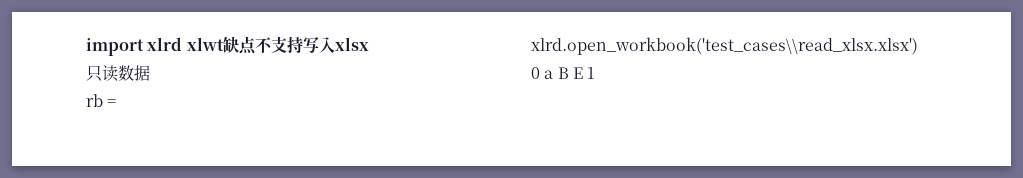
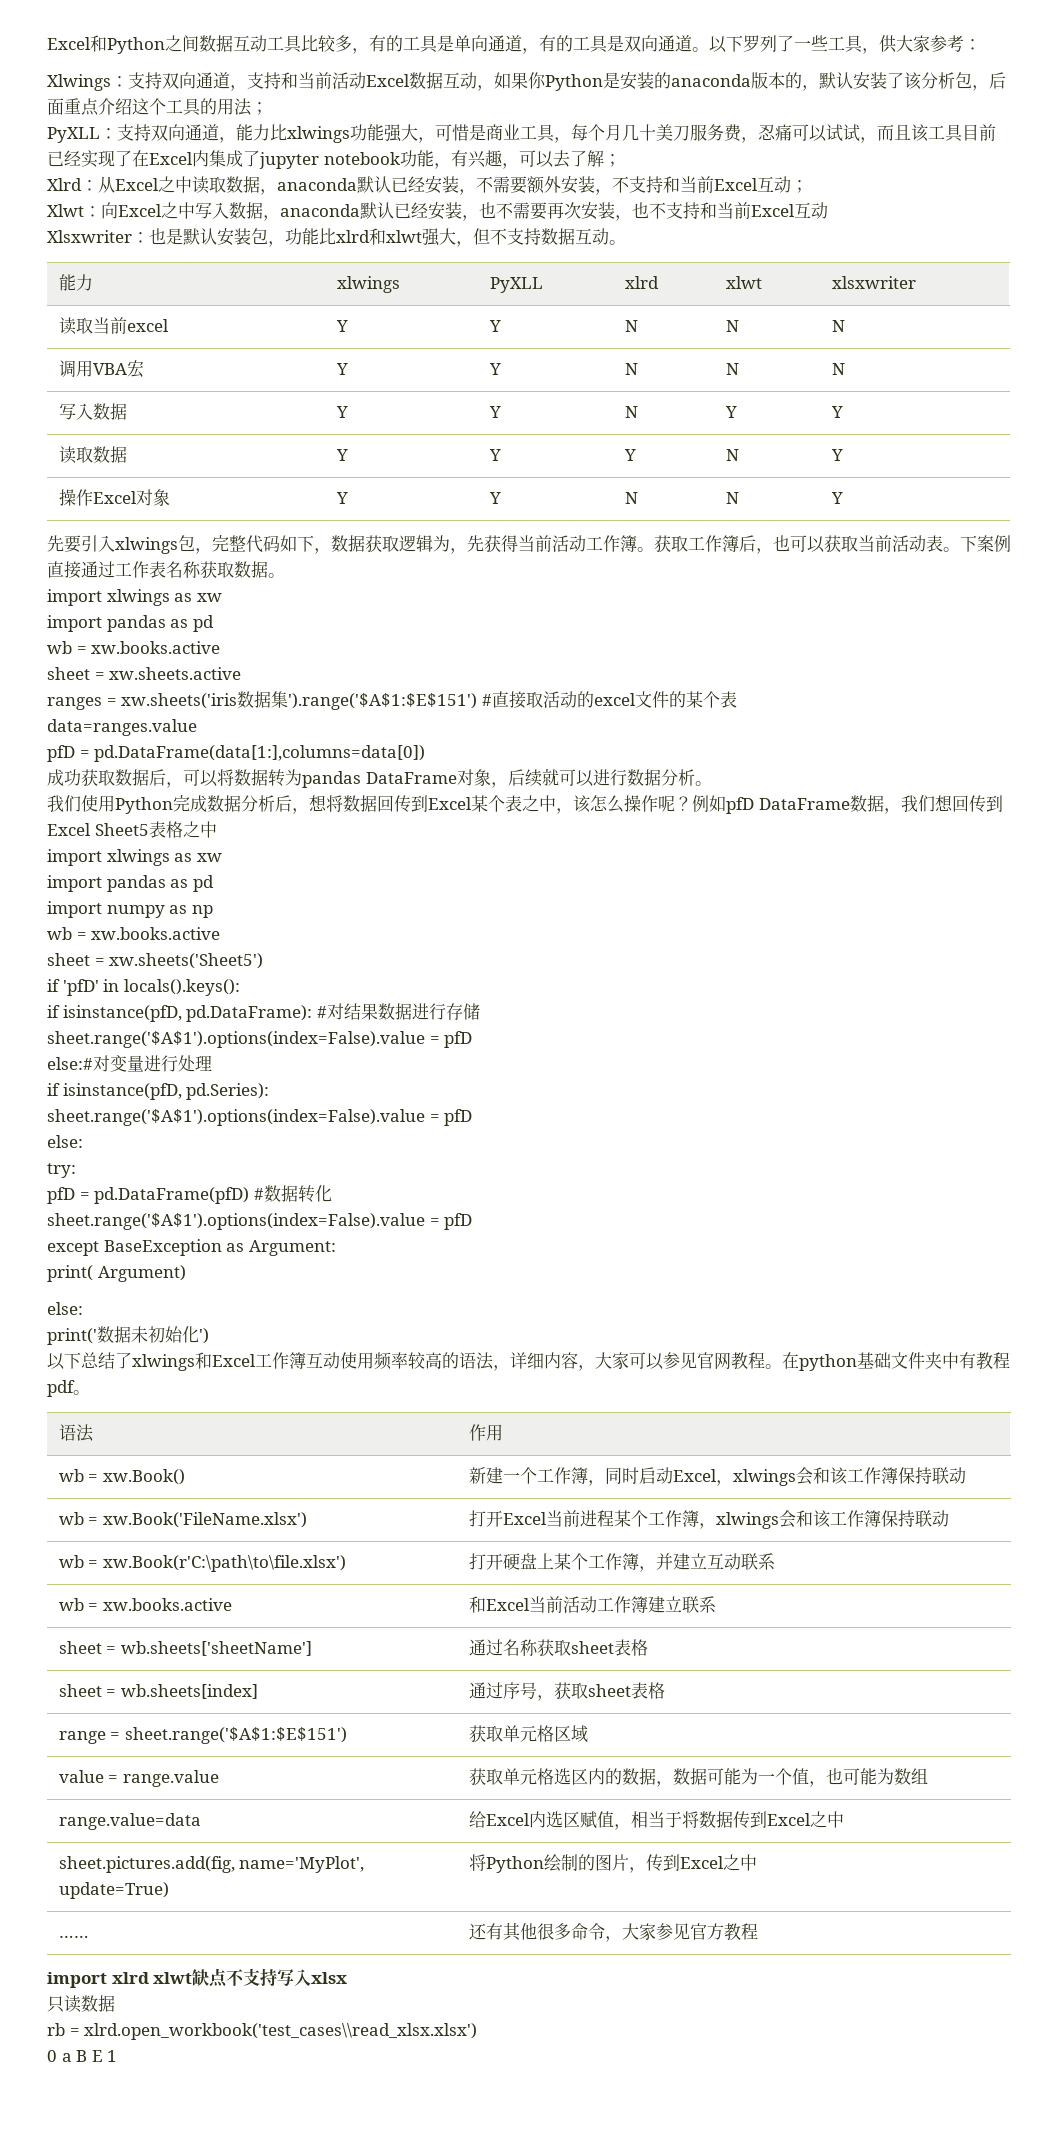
+ Excel和Python之间数据互动工具比较多，有的工具是单向通道，有的工具是双向通道。以下罗列了一些工具，供大家参考：
+ Xlwings：支持双向通道，支持和当前活动Excel数据互动，如果你Python是安装的anaconda版本的，默认安装了该分析包，后面重点介绍这个工具的用法；
+ PyXLL：支持双向通道，能力比xlwings功能强大，可惜是商业工具，每个月几十美刀服务费，忍痛可以试试，而且该工具目前已经实现了在Excel内集成了jupyter notebook功能，有兴趣，可以去了解；
+ Xlrd：从Excel之中读取数据，anaconda默认已经安装，不需要额外安装，不支持和当前Excel互动；
+ Xlwt：向Excel之中写入数据，anaconda默认已经安装，也不需要再次安装，也不支持和当前Excel互动
+ Xlsxwriter：也是默认安装包，功能比xlrd和xlwt强大，但不支持数据互动。
+ 能力 | xlwings | PyXLL | xlrd | xlwt | xlsxwriter
+ 读取当前excel | Y | Y | N | N | N
+ 调用VBA宏 | Y | Y | N | N | N
+ 写入数据 | Y | Y | N | Y | Y
+ 读取数据 | Y | Y | Y | N | Y
+ 操作Excel对象 | Y | Y | N | N | Y
+ 先要引入xlwings包，完整代码如下，数据获取逻辑为，先获得当前活动工作簿。获取工作簿后，也可以获取当前活动表。下案例直接通过工作表名称获取数据。
+ import xlwings as xw
+ import pandas as pd
+ wb = xw.books.active
+ sheet = xw.sheets.active
+ ranges = xw.sheets('iris数据集').range('$A$1:$E$151') #直接取活动的excel文件的某个表
+ data=ranges.value
+ pfD = pd.DataFrame(data[1:],columns=data[0])
+ 成功获取数据后，可以将数据转为pandas DataFrame对象，后续就可以进行数据分析。
+ 我们使用Python完成数据分析后，想将数据回传到Excel某个表之中，该怎么操作呢？例如pfD DataFrame数据，我们想回传到Excel Sheet5表格之中
+ import xlwings as xw
+ import pandas as pd
+ import numpy as np
+ wb = xw.books.active
+ sheet = xw.sheets('Sheet5')
+ if 'pfD' in locals().keys():
+ if isinstance(pfD, pd.DataFrame): #对结果数据进行存储
+ sheet.range('$A$1').options(index=False).value = pfD
+ else:#对变量进行处理
+ if isinstance(pfD, pd.Series):
+ sheet.range('$A$1').options(index=False).value = pfD
+ else:
+ try:
+ pfD = pd.DataFrame(pfD) #数据转化
+ sheet.range('$A$1').options(index=False).value = pfD
+ except BaseException as Argument:
+ print( Argument)
+ else:
+ print('数据未初始化')
+ 以下总结了xlwings和Excel工作簿互动使用频率较高的语法，详细内容，大家可以参见官网教程。在python基础文件夹中有教程pdf。
+ 语法 | 作用
+ wb = xw.Book() | 新建一个工作簿，同时启动Excel，xlwings会和该工作簿保持联动
+ wb = xw.Book('FileName.xlsx') | 打开Excel当前进程某个工作簿，xlwings会和该工作簿保持联动
+ wb = xw.Book(r'C:\path\to\file.xlsx') | 打开硬盘上某个工作簿，并建立互动联系
+ wb = xw.books.active | 和Excel当前活动工作簿建立联系
+ sheet = wb.sheets['sheetName'] | 通过名称获取sheet表格
+ sheet = wb.sheets[index] | 通过序号，获取sheet表格
+ range = sheet.range('$A$1:$E$151') | 获取单元格区域
+ value = range.value | 获取单元格选区内的数据，数据可能为一个值，也可能为数组
+ range.value=data | 给Excel内选区赋值，相当于将数据传到Excel之中
+ sheet.pictures.add(fig, name='MyPlot', update=True) | 将Python绘制的图片，传到Excel之中
+ …… | 还有其他很多命令，大家参见官方教程

